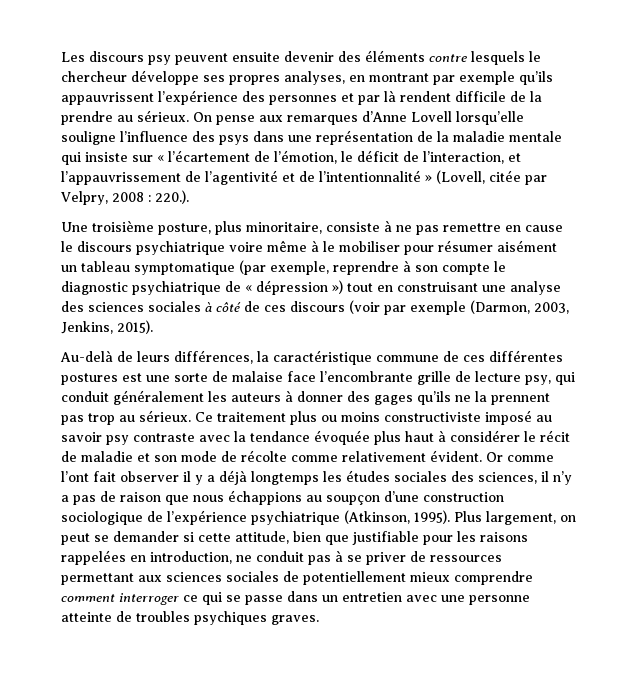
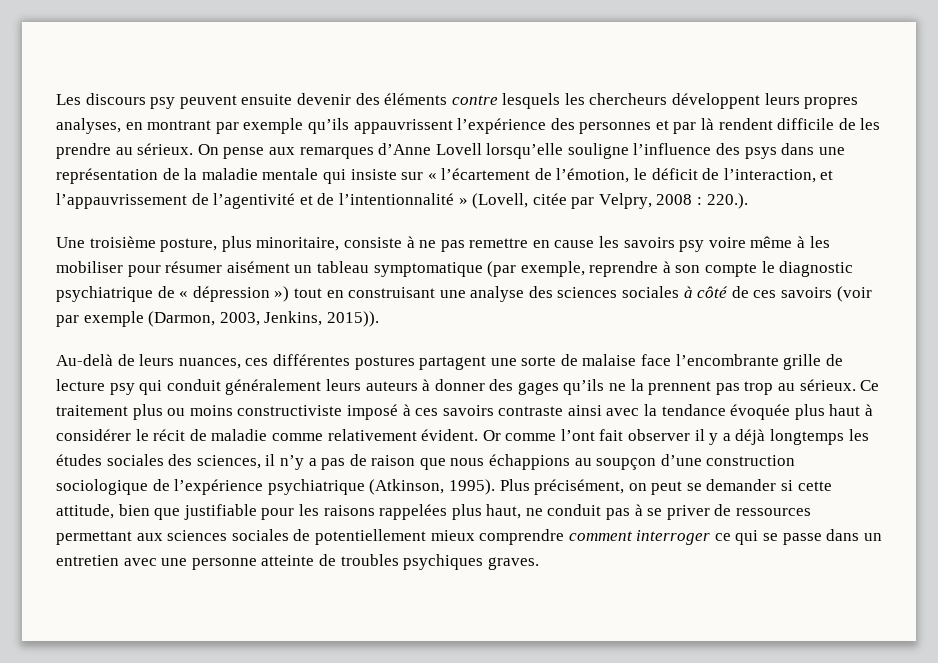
- Les discours psy peuvent ensuite devenir des éléments contre lesquels le chercheur développe ses propres analyses, en montrant par exemple qu’ils appauvrissent l’expérience des personnes et par là rendent difficile de la prendre au sérieux.
+ Les discours psy peuvent ensuite devenir des éléments contre lesquels les chercheurs développent leurs propres analyses, en montrant par exemple qu’ils appauvrissent l’expérience des personnes et par là rendent difficile de les prendre au sérieux.
- Une troisième posture, plus minoritaire, consiste à ne pas remettre en cause le discours psychiatrique voire même à le mobiliser pour résumer aisément un tableau symptomatique (par exemple, reprendre à son compte le diagnostic psychiatrique de « dépression ») tout en construisant une analyse des sciences sociales à côté de ces discours (voir par exemple (Darmon, 2003, Jenkins, 2015).
+ Une troisième posture, plus minoritaire, consiste à ne pas remettre en cause les savoirs psy voire même à les mobiliser pour résumer aisément un tableau symptomatique (par exemple, reprendre à son compte le diagnostic psychiatrique de « dépression ») tout en construisant une analyse des sciences sociales à côté de ces savoirs (voir par exemple (Darmon, 2003, Jenkins, 2015)).
- Au-delà de leurs différences, la caractéristique commune de ces différentes postures est une sorte de malaise face l’encombrante grille de lecture psy, qui conduit généralement les auteurs à donner des gages qu’ils ne la prennent pas trop au sérieux.
+ Au-delà de leurs nuances, ces différentes postures partagent une sorte de malaise face l’encombrante grille de lecture psy qui conduit généralement leurs auteurs à donner des gages qu’ils ne la prennent pas trop au sérieux.
- Ce traitement plus ou moins constructiviste imposé au savoir psy contraste avec la tendance évoquée plus haut à considérer le récit de maladie et son mode de récolte comme relativement évident.
+ Ce traitement plus ou moins constructiviste imposé à ces savoirs contraste ainsi avec la tendance évoquée plus haut à considérer le récit de maladie comme relativement évident.
- Plus largement, on peut se demander si cette attitude, bien que justifiable pour les raisons rappelées en introduction, ne conduit pas à se priver de ressources permettant aux sciences sociales de potentiellement mieux comprendre comment interroger ce qui se passe dans un entretien avec une personne atteinte de troubles psychiques graves.
+ Plus précisément, on peut se demander si cette attitude, bien que justifiable pour les raisons rappelées plus haut, ne conduit pas à se priver de ressources permettant aux sciences sociales de potentiellement mieux comprendre comment interroger ce qui se passe dans un entretien avec une personne atteinte de troubles psychiques graves.

